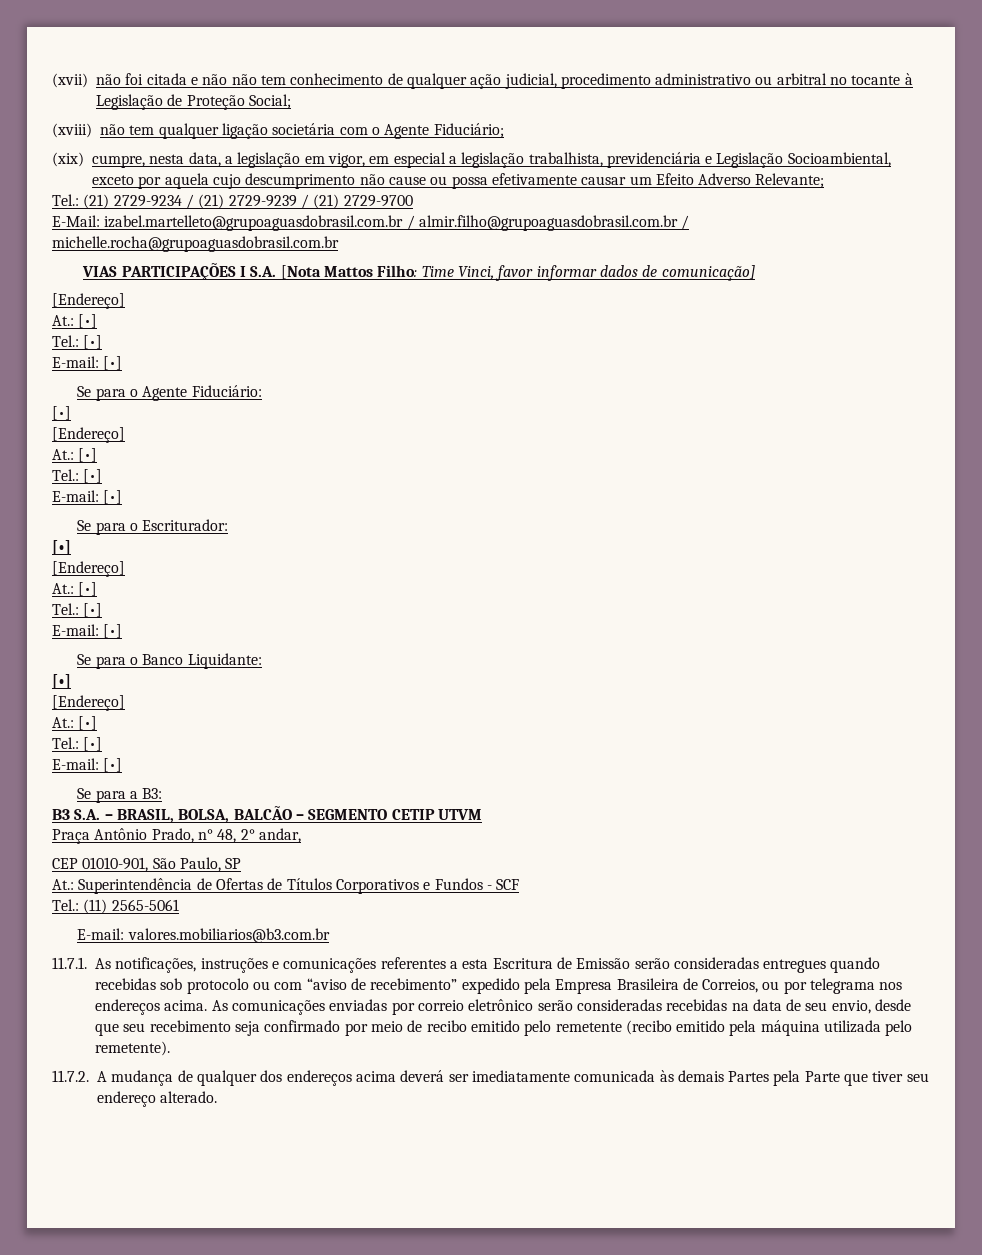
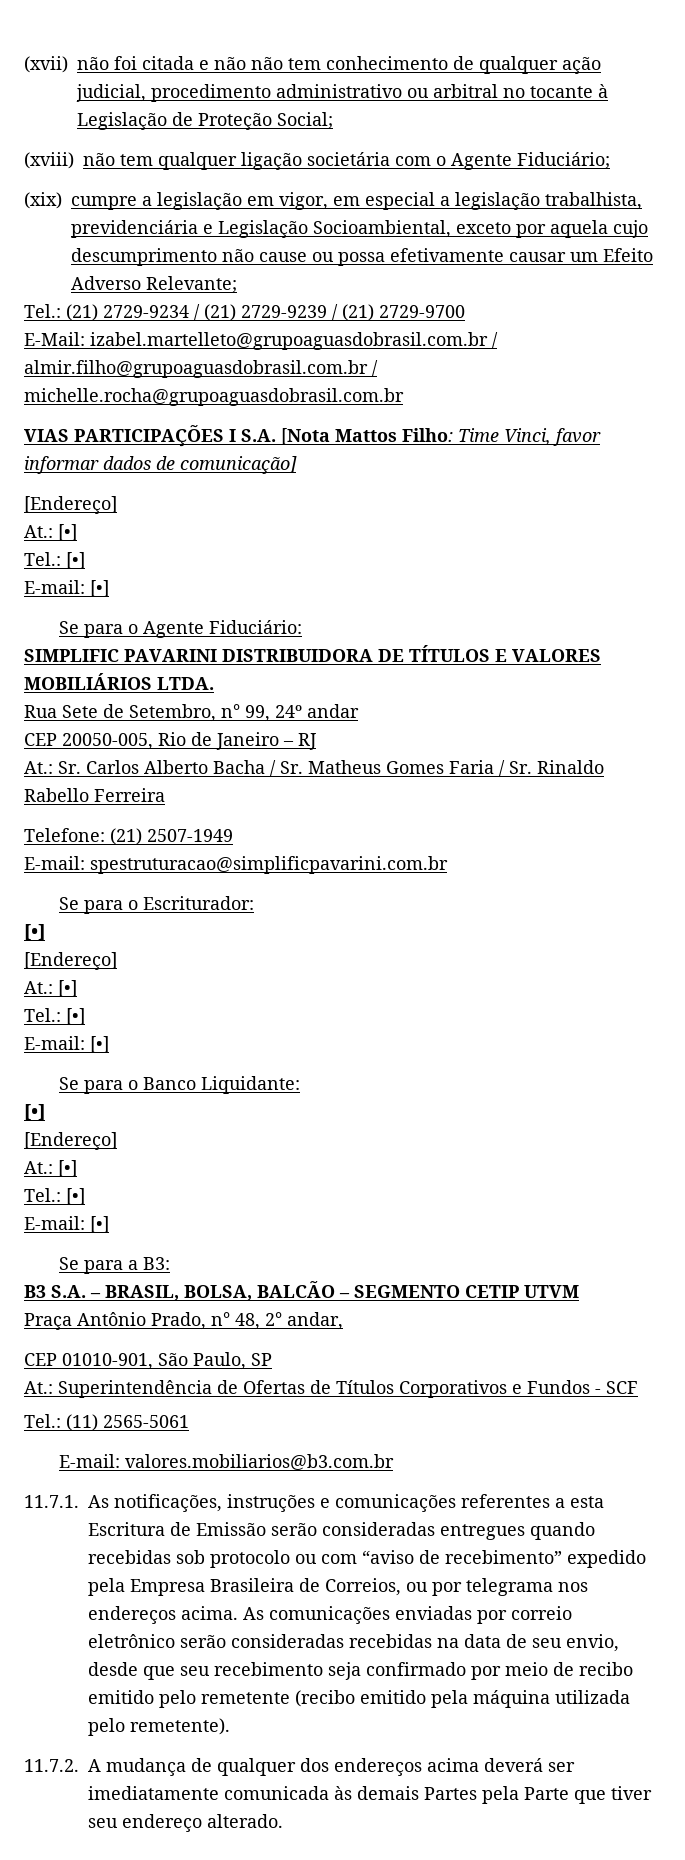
- (xix) cumpre, nesta data, a legislação em vigor, em especial a legislação trabalhista, previdenciária e Legislação Socioambiental, exceto por aquela cujo descumprimento não cause ou possa efetivamente causar um Efeito Adverso Relevante;
+ (xix) cumpre a legislação em vigor, em especial a legislação trabalhista, previdenciária e Legislação Socioambiental, exceto por aquela cujo descumprimento não cause ou possa efetivamente causar um Efeito Adverso Relevante;
  Se para o Agente Fiduciário:
- [•]
- [Endereço]
- At.: [•]
- Tel.: [•]
- E-mail: [•]
+ SIMPLIFIC PAVARINI DISTRIBUIDORA DE TÍTULOS E VALORES MOBILIÁRIOS LTDA.
+ Rua Sete de Setembro, n° 99, 24º andar
+ CEP 20050-005, Rio de Janeiro – RJ
+ At.: Sr. Carlos Alberto Bacha / Sr. Matheus Gomes Faria / Sr. Rinaldo Rabello Ferreira
+ Telefone: (21) 2507-1949
+ E-mail: spestruturacao@simplificpavarini.com.br

